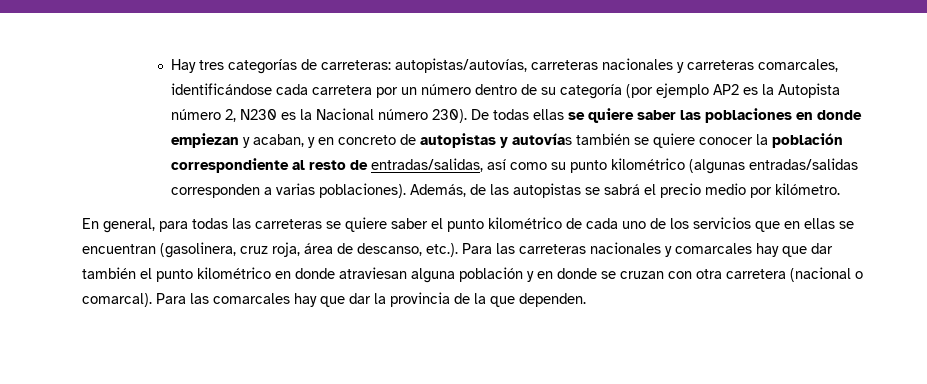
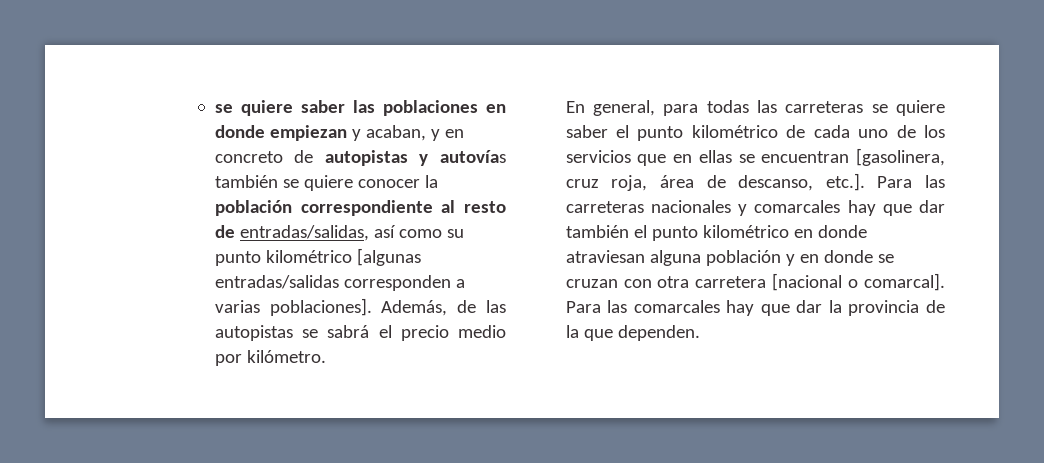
- Hay tres categorías de carreteras: autopistas/autovías, carreteras nacionales y carreteras comarcales, identificándose cada carretera por un número dentro de su categoría (por ejemplo AP2 es la Autopista número 2, N230 es la Nacional número 230). De todas ellas se quiere saber las poblaciones en donde empiezan y acaban, y en concreto de autopistas y autovías también se quiere conocer la población correspondiente al resto de entradas/salidas, así como su punto kilométrico (algunas entradas/salidas corresponden a varias poblaciones).
+ se quiere saber las poblaciones en donde empiezan y acaban, y en concreto de autopistas y autovías también se quiere conocer la población correspondiente al resto de entradas/salidas, así como su punto kilométrico [algunas entradas/salidas corresponden a varias poblaciones].
- En general, para todas las carreteras se quiere saber el punto kilométrico de cada uno de los servicios que en ellas se encuentran (gasolinera, cruz roja, área de descanso, etc.). Para las carreteras nacionales y comarcales hay que dar también el punto kilométrico en donde atraviesan alguna población y en donde se cruzan con otra carretera (nacional o comarcal).
+ En general, para todas las carreteras se quiere saber el punto kilométrico de cada uno de los servicios que en ellas se encuentran [gasolinera, cruz roja, área de descanso, etc.]. Para las carreteras nacionales y comarcales hay que dar también el punto kilométrico en donde atraviesan alguna población y en donde se cruzan con otra carretera [nacional o comarcal].

